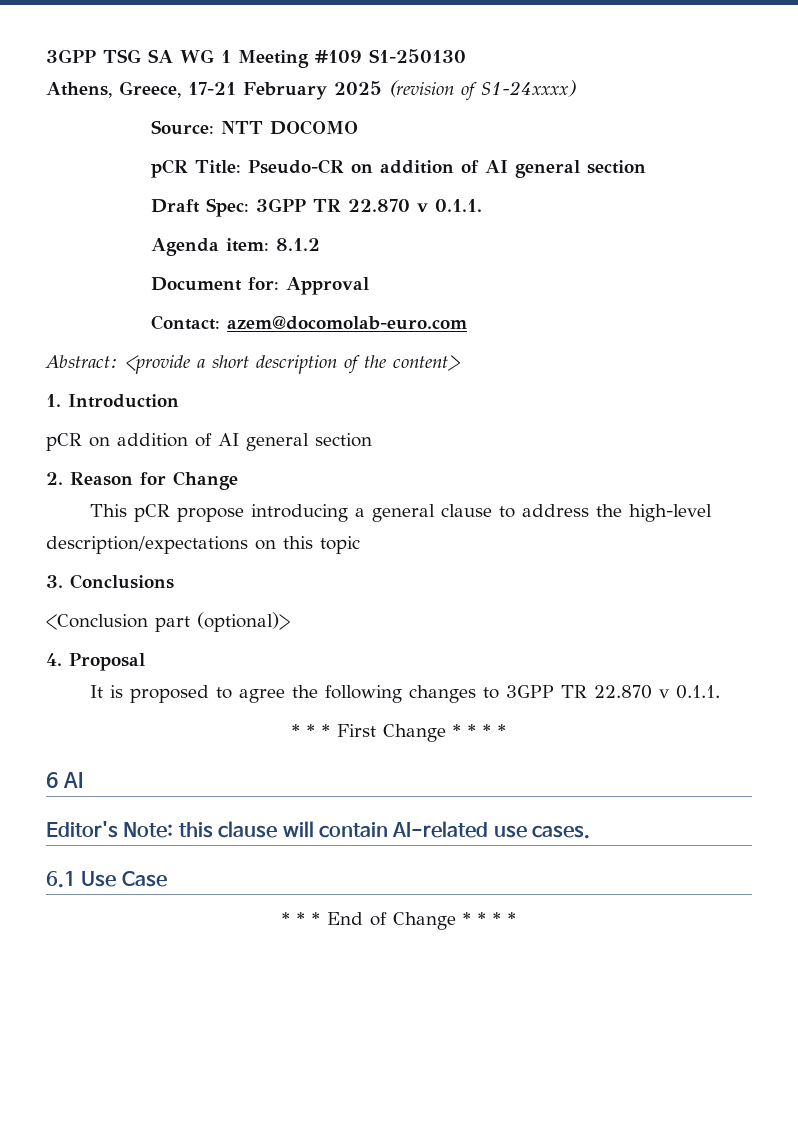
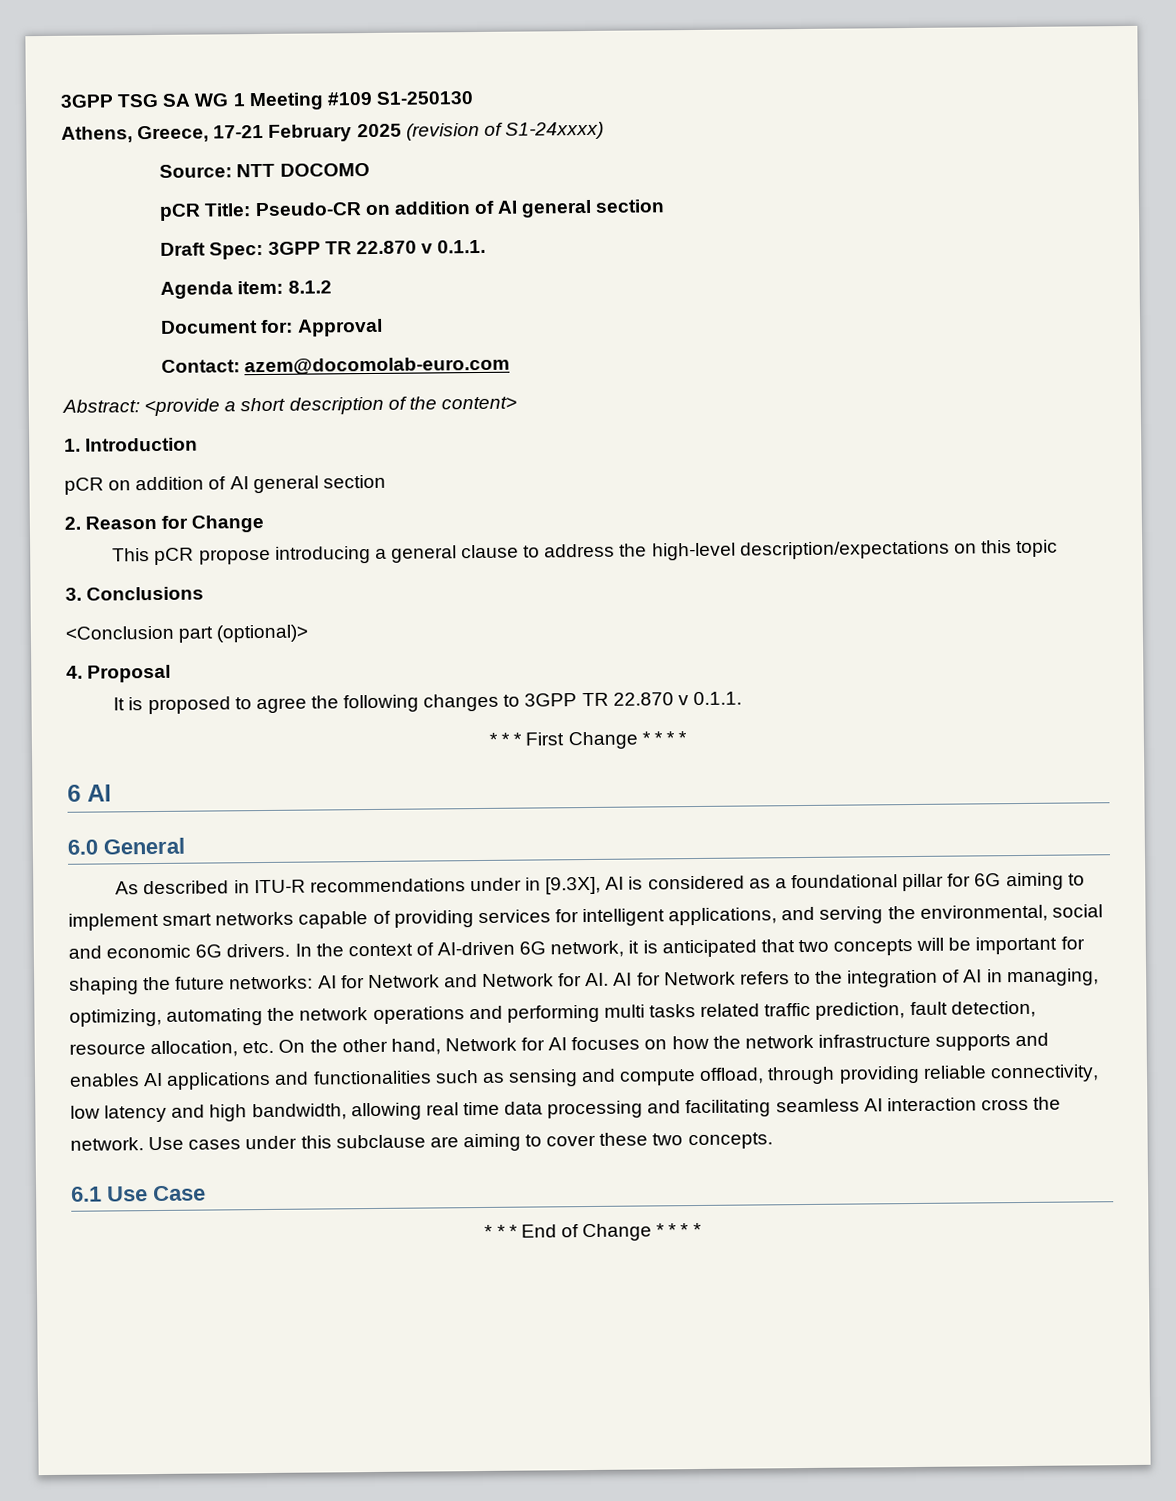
- Editor's Note: this clause will contain AI-related use cases.
+ 6.0 General
+ As described in ITU-R recommendations under in [9.3X], AI is considered as a foundational pillar for 6G aiming to implement smart networks capable of providing services for intelligent applications, and serving the environmental, social and economic 6G drivers. In the context of AI-driven 6G network, it is anticipated that two concepts will be important for shaping the future networks: AI for Network and Network for AI. AI for Network refers to the integration of AI in managing, optimizing, automating the network operations and performing multi tasks related traffic prediction, fault detection, resource allocation, etc. On the other hand, Network for AI focuses on how the network infrastructure supports and enables AI applications and functionalities such as sensing and compute offload, through providing reliable connectivity, low latency and high bandwidth, allowing real time data processing and facilitating seamless AI interaction cross the network. Use cases under this subclause are aiming to cover these two concepts.

